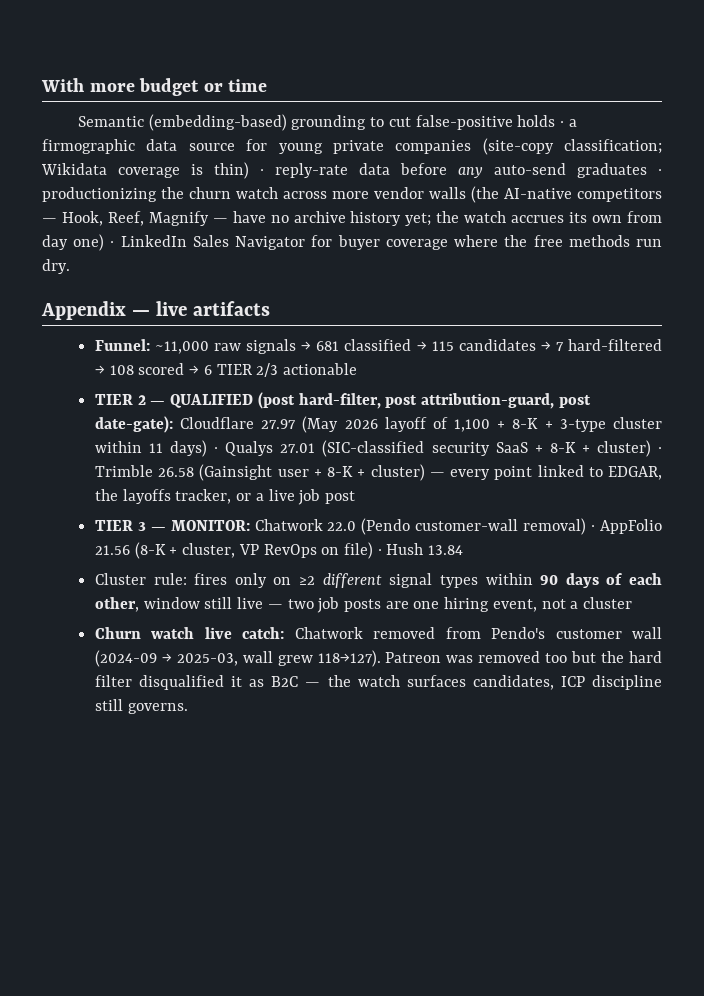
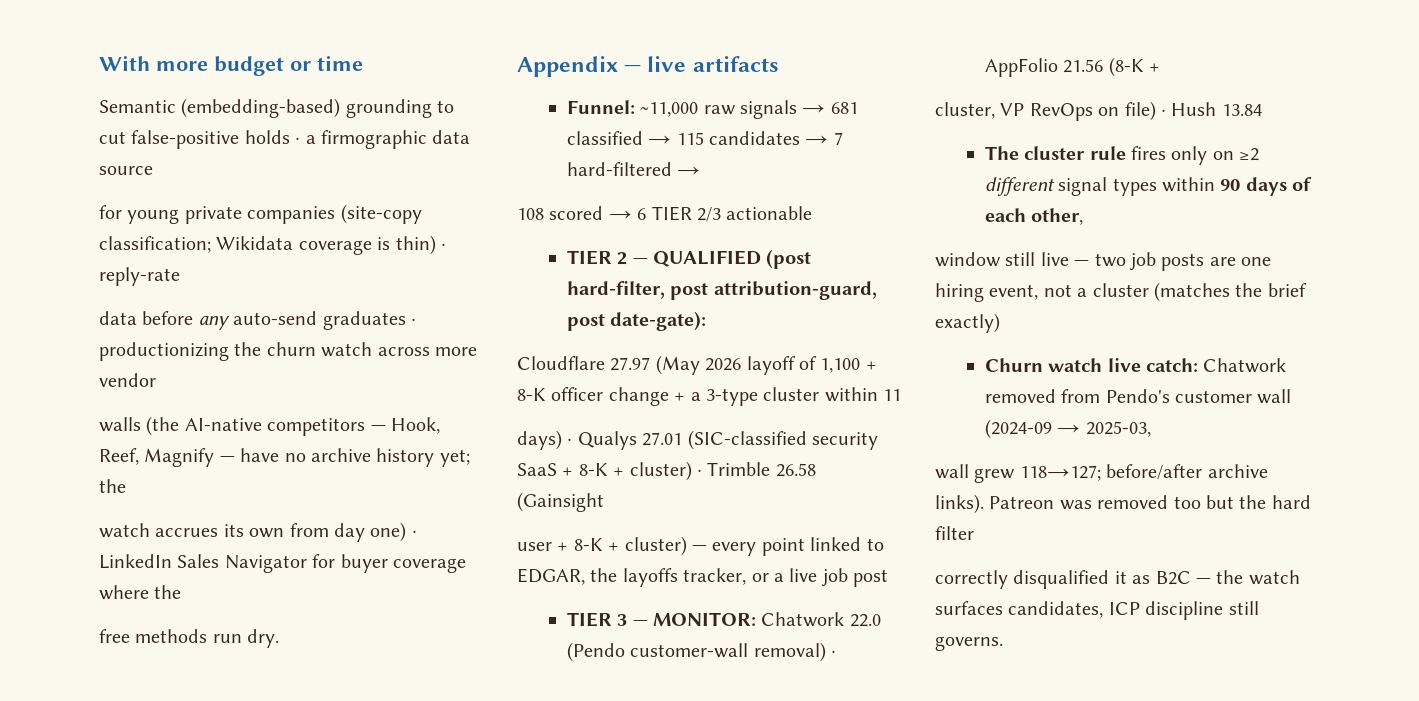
- Semantic (embedding-based) grounding to cut false-positive holds · a firmographic data source for young private companies (site-copy classification;
+ Semantic (embedding-based) grounding to cut false-positive holds · a firmographic data source
+ for young private companies (site-copy classification;
- Wikidata coverage is thin) · reply-rate data before any auto-send graduates · productionizing the churn watch across more vendor walls (the AI-native competitors — Hook, Reef, Magnify — have no archive history yet; the watch accrues its own from day one) · LinkedIn Sales Navigator for buyer coverage where the free methods run dry.
+ Wikidata coverage is thin) · reply-rate
+ data before any auto-send graduates · productionizing the churn watch across more vendor
+ walls (the AI-native competitors — Hook, Reef, Magnify — have no archive history yet; the
+ watch accrues its own from day one) · LinkedIn Sales Navigator for buyer coverage where the
+ free methods run dry.
- Funnel: ~11,000 raw signals → 681 classified → 115 candidates → 7 hard-filtered → 108 scored → 6 TIER 2/3 actionable
+ Funnel: ~11,000 raw signals → 681 classified → 115 candidates → 7 hard-filtered →
+ 108 scored → 6 TIER 2/3 actionable
- TIER 2 — QUALIFIED (post hard-filter, post attribution-guard, post date-gate): Cloudflare 27.97 (May 2026 layoff of 1,100 + 8-K + 3-type cluster within 11 days) · Qualys 27.01 (SIC-classified security SaaS + 8-K + cluster) · Trimble 26.58 (Gainsight user + 8-K + cluster) — every point linked to EDGAR, the layoffs tracker, or a live job post
+ TIER 2 — QUALIFIED (post hard-filter, post attribution-guard, post date-gate):
+ Cloudflare 27.97 (May 2026 layoff of 1,100 + 8-K officer change + a 3-type cluster within 11
+ days) · Qualys 27.01 (SIC-classified security SaaS + 8-K + cluster) · Trimble 26.58 (Gainsight
+ user + 8-K + cluster) — every point linked to EDGAR, the layoffs tracker, or a live job post
- TIER 3 — MONITOR: Chatwork 22.0 (Pendo customer-wall removal) · AppFolio 21.56 (8-K + cluster, VP RevOps on file) · Hush 13.84
+ TIER 3 — MONITOR: Chatwork 22.0 (Pendo customer-wall removal) · AppFolio 21.56 (8-K +
+ cluster, VP RevOps on file) · Hush 13.84
- Cluster rule: fires only on ≥2 different signal types within 90 days of each other, window still live — two job posts are one hiring event, not a cluster
+ The cluster rule fires only on ≥2 different signal types within 90 days of each other,
+ window still live — two job posts are one hiring event, not a cluster (matches the brief exactly)
- Churn watch live catch: Chatwork removed from Pendo's customer wall (2024-09 → 2025-03, wall grew 118→127).
+ Churn watch live catch: Chatwork removed from Pendo's customer wall (2024-09 → 2025-03,
+ wall grew 118→127; before/after archive links).
- Patreon was removed too but the hard filter disqualified it as B2C — the watch surfaces candidates, ICP discipline still governs.
+ Patreon was removed too but the hard filter
+ correctly disqualified it as B2C — the watch surfaces candidates, ICP discipline still governs.

